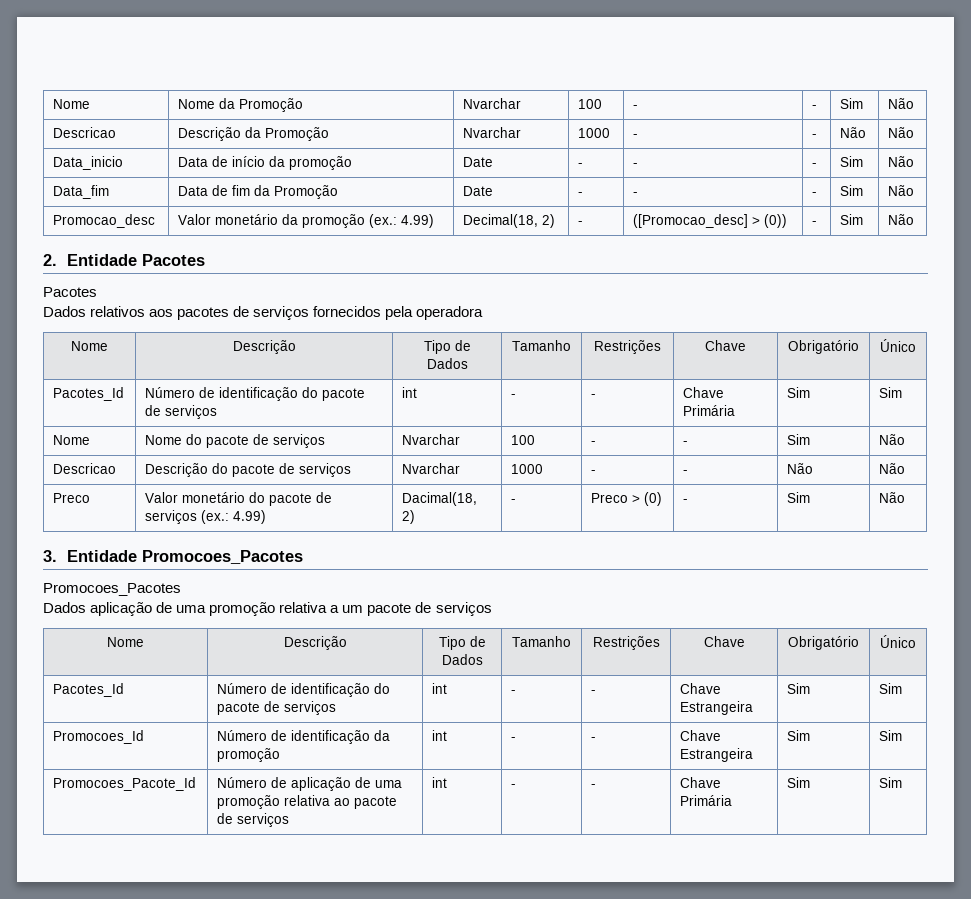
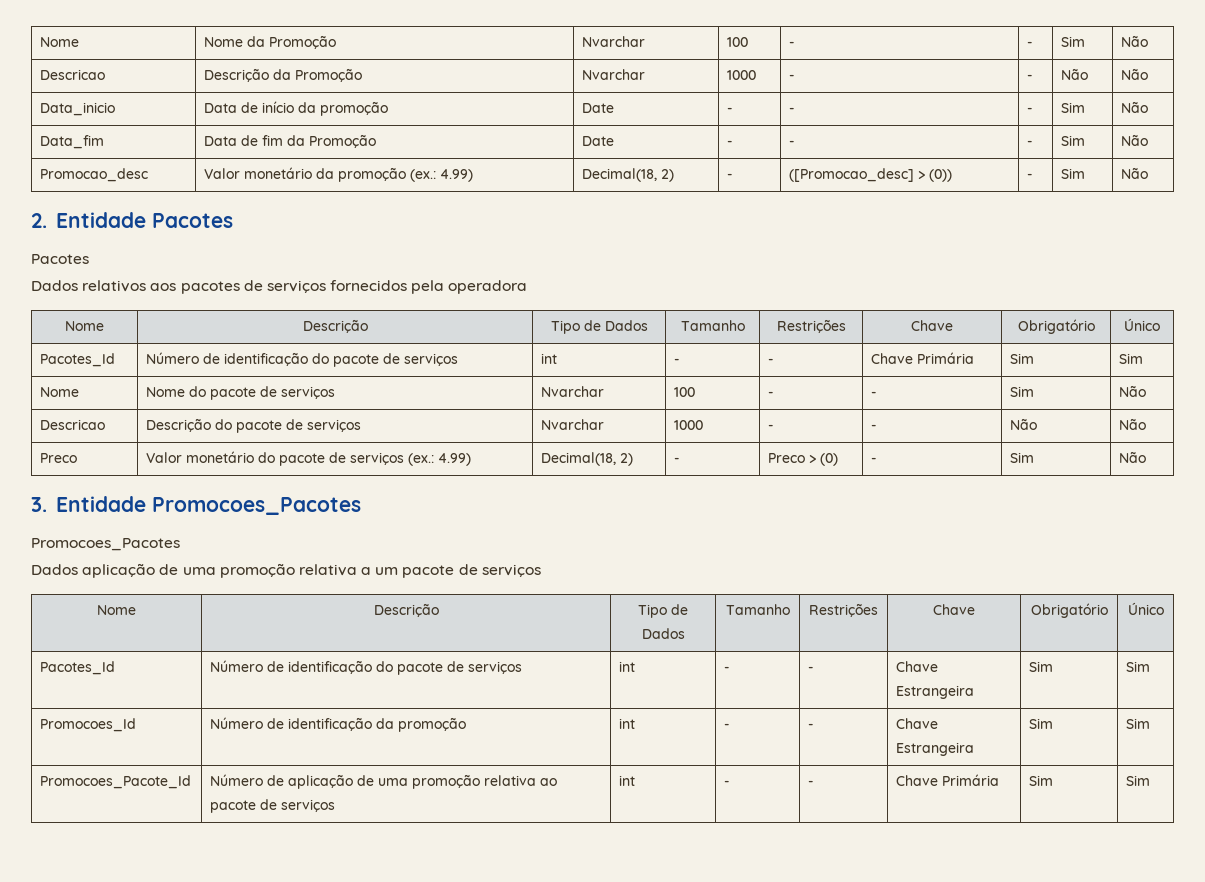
- Preco | Valor monetário do pacote de serviços (ex.: 4.99) | Dacimal(18, 2) | - | Preco > (0) | - | Sim | Não
+ Preco | Valor monetário do pacote de serviços (ex.: 4.99) | Decimal(18, 2) | - | Preco > (0) | - | Sim | Não

